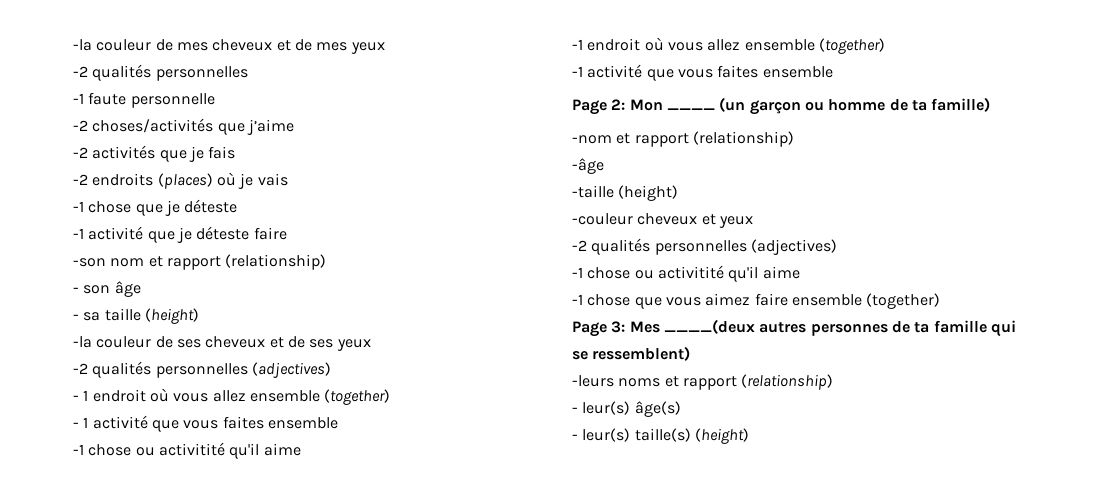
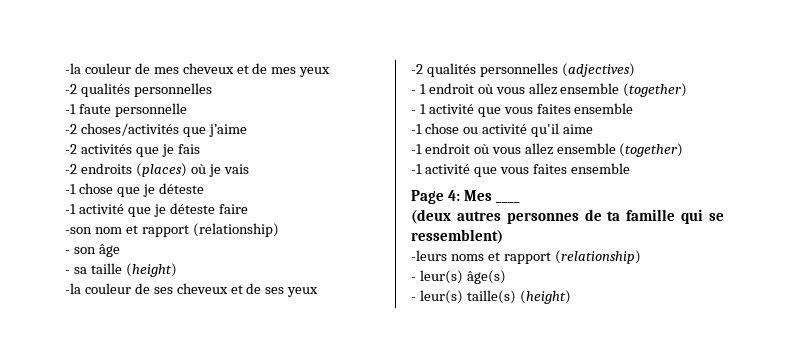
  - 1 activité que vous faites ensemble
- -1 chose ou activitité qu'il aime
+ -1 chose ou activité qu'il aime
- Page 2: Mon ____ (un garçon ou homme de ta famille)
- -nom et rapport (relationship)
- -âge
- -taille (height)
- -couleur cheveux et yeux
- -2 qualités personnelles (adjectives)
- -1 chose ou activitité qu'il aime
- -1 chose que vous aimez faire ensemble (together)
- Page 3: Mes ____(deux autres personnes de ta famille qui se ressemblent)
+ Page 4: Mes ____
+ (deux autres personnes de ta famille qui se ressemblent)

